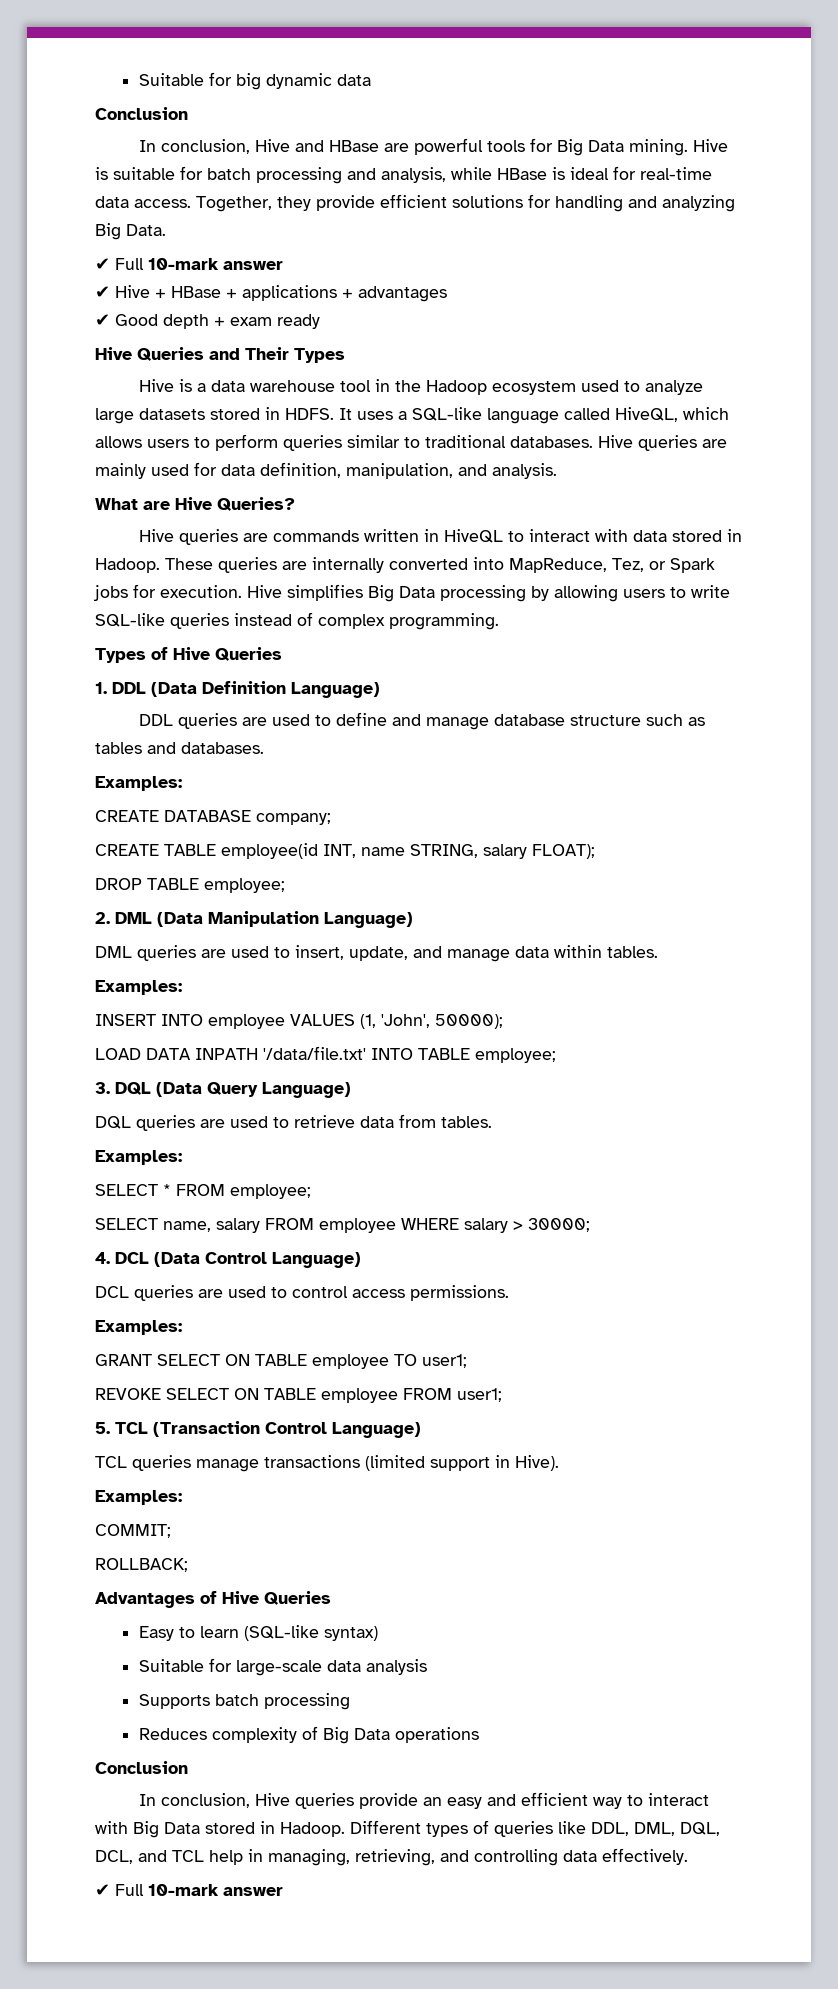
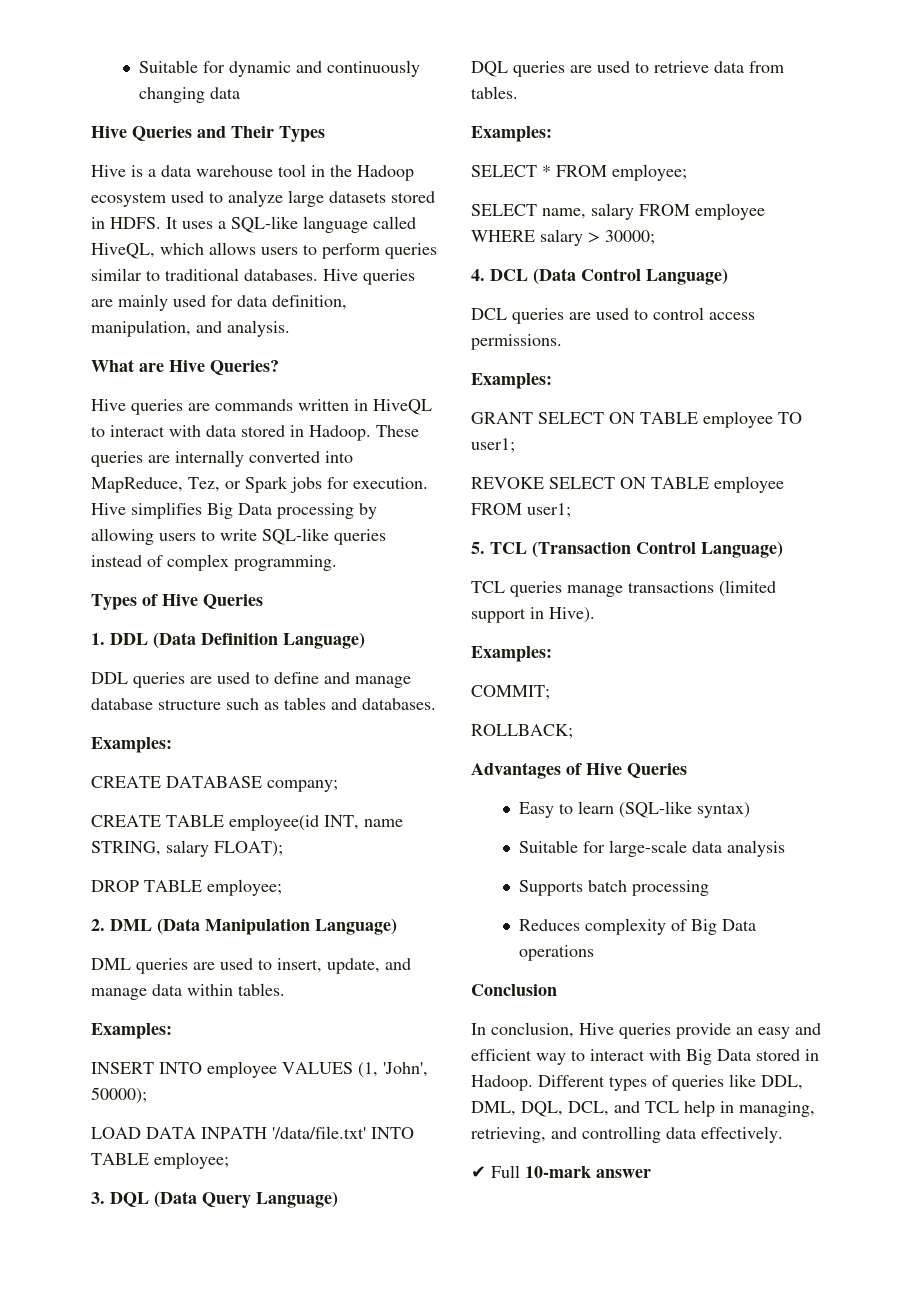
- Suitable for big dynamic data
- Conclusion
- In conclusion, Hive and HBase are powerful tools for Big Data mining. Hive is suitable for batch processing and analysis, while HBase is ideal for real-time data access. Together, they provide efficient solutions for handling and analyzing Big Data.
- ✔ Full 10-mark answer
- ✔ Hive + HBase + applications + advantages
- ✔ Good depth + exam ready
+ Suitable for dynamic and continuously changing data

